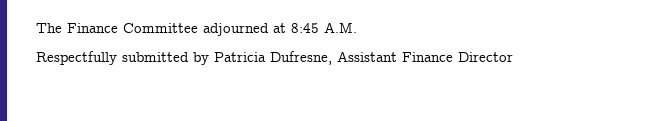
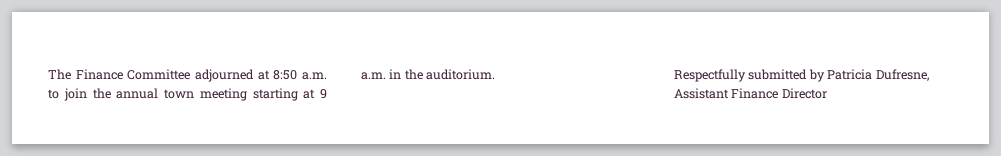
- The Finance Committee adjourned at 8:45 A.M.
+ The Finance Committee adjourned at 8:50 a.m. to join the annual town meeting starting at 9 a.m. in the auditorium.

